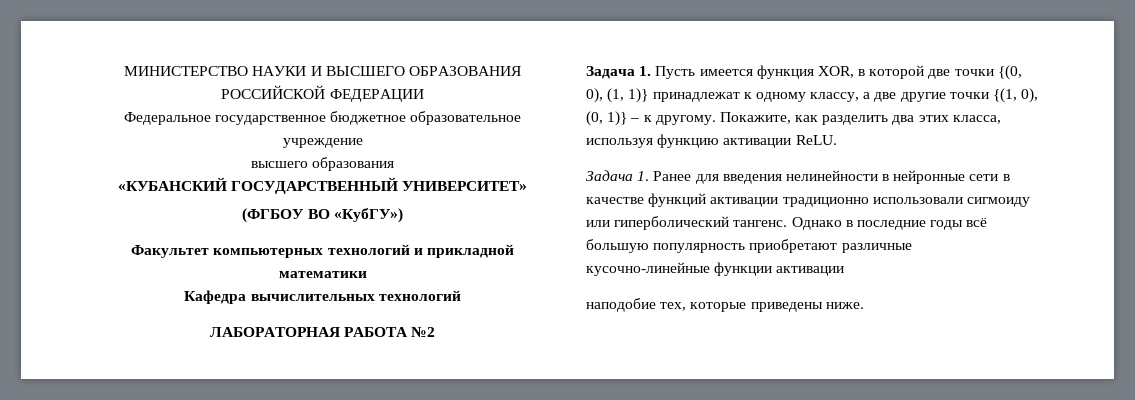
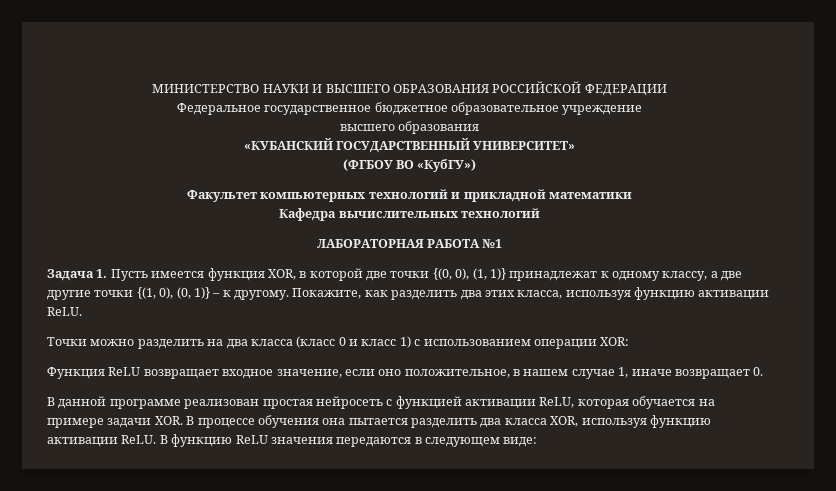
- ЛАБОРАТОРНАЯ РАБОТА №2
+ ЛАБОРАТОРНАЯ РАБОТА №1
- Задача 1. Ранее для введения нелинейности в нейронные сети в качестве функций активации традиционно использовали сигмоиду или гиперболический тангенс. Однако в последние годы всё большую популярность приобретают различные кусочно-линейные функции активации
- наподобие тех, которые приведены ниже.
+ Точки можно разделить на два класса (класс 0 и класс 1) с использованием операции XOR:
+ Функция ReLU возвращает входное значение, если оно положительное, в нашем случае 1, иначе возвращает 0.
+ В данной программе реализован простая нейросеть с функцией активации ReLU, которая обучается на примере задачи XOR. В процессе обучения она пытается разделить два класса XOR, используя функцию активации ReLU. В функцию ReLU значения передаются в следующем виде:

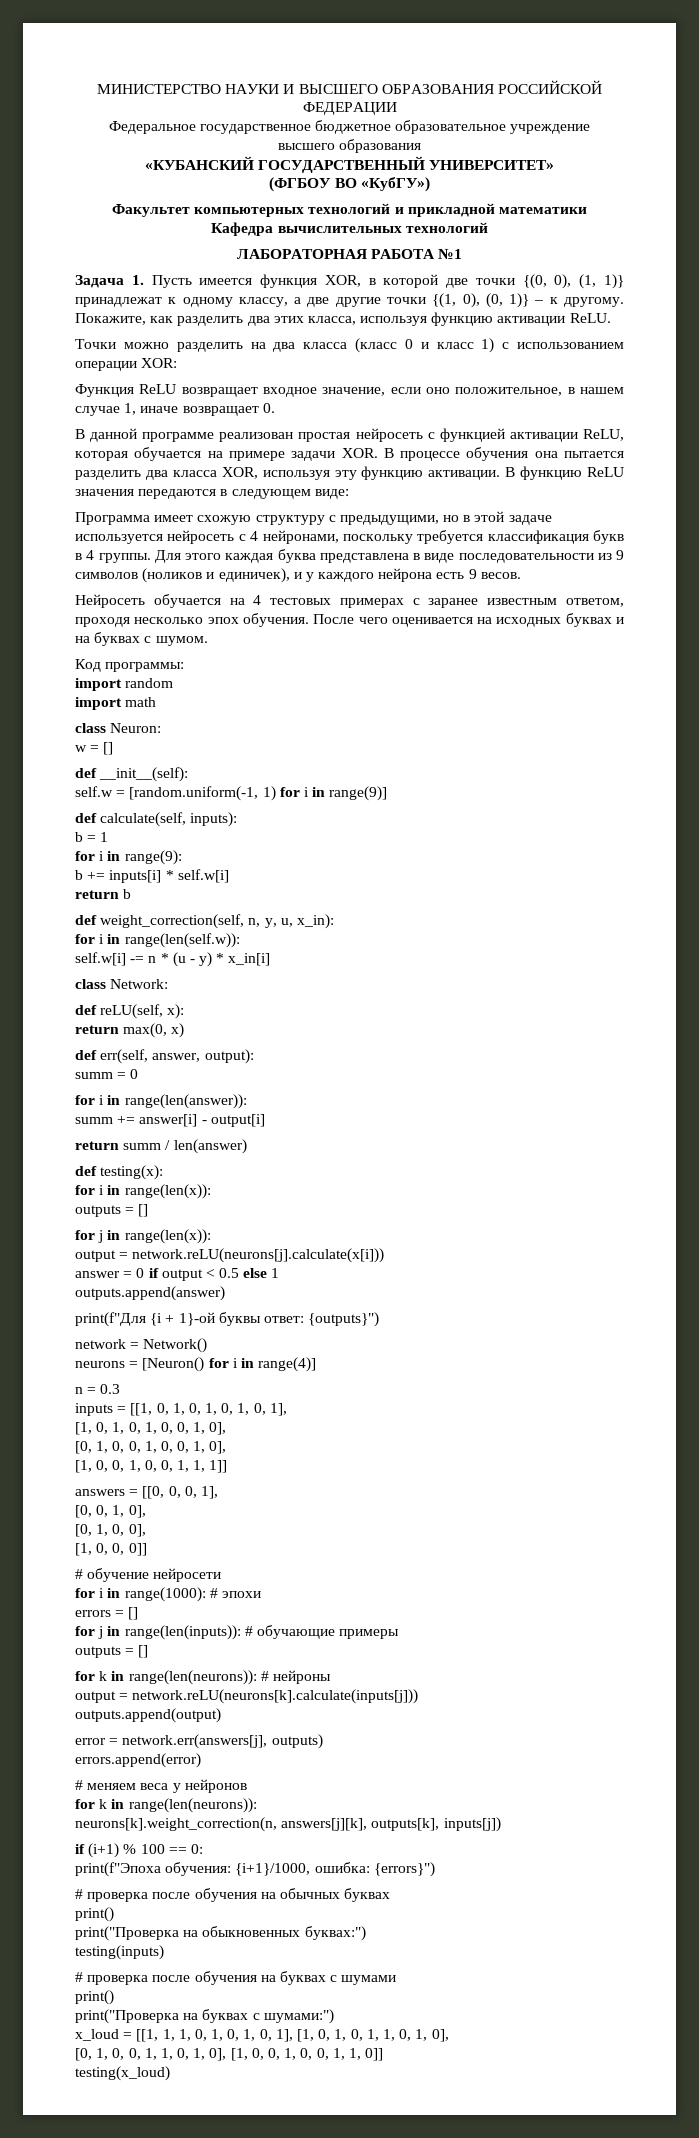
- В данной программе реализован простая нейросеть с функцией активации ReLU, которая обучается на примере задачи XOR. В процессе обучения она пытается разделить два класса XOR, используя функцию активации ReLU.
+ В данной программе реализован простая нейросеть с функцией активации ReLU, которая обучается на примере задачи XOR. В процессе обучения она пытается разделить два класса XOR, используя эту функцию активации.
+ Программа имеет схожую структуру с предыдущими, но в этой задаче используется нейросеть с 4 нейронами, поскольку требуется классификация букв в 4 группы. Для этого каждая буква представлена в виде последовательности из 9 символов (ноликов и единичек), и у каждого нейрона есть 9 весов.
+ Нейросеть обучается на 4 тестовых примерах с заранее известным ответом, проходя несколько эпох обучения. После чего оценивается на исходных буквах и на буквах с шумом.
+ Код программы:
+ import random
+ import math
+ class Neuron:
+ w = []
+ def __init__(self):
+ self.w = [random.uniform(-1, 1) for i in range(9)]
+ def calculate(self, inputs):
+ b = 1
+ for i in range(9):
+ b += inputs[i] * self.w[i]
+ return b
+ def weight_correction(self, n, y, u, x_in):
+ for i in range(len(self.w)):
+ self.w[i] -= n * (u - y) * x_in[i]
+ class Network:
+ def reLU(self, x):
+ return max(0, x)
+ def err(self, answer, output):
+ summ = 0
+ for i in range(len(answer)):
+ summ += answer[i] - output[i]
+ return summ / len(answer)
+ def testing(x):
+ for i in range(len(x)):
+ outputs = []
+ for j in range(len(x)):
+ output = network.reLU(neurons[j].calculate(x[i]))
+ answer = 0 if output < 0.5 else 1
+ outputs.append(answer)
+ print(f"Для {i + 1}-ой буквы ответ: {outputs}")
+ network = Network()
+ neurons = [Neuron() for i in range(4)]
+ n = 0.3
+ inputs = [[1, 0, 1, 0, 1, 0, 1, 0, 1],
+ [1, 0, 1, 0, 1, 0, 0, 1, 0],
+ [0, 1, 0, 0, 1, 0, 0, 1, 0],
+ [1, 0, 0, 1, 0, 0, 1, 1, 1]]
+ answers = [[0, 0, 0, 1],
+ [0, 0, 1, 0],
+ [0, 1, 0, 0],
+ [1, 0, 0, 0]]
+ # обучение нейросети
+ for i in range(1000): # эпохи
+ errors = []
+ for j in range(len(inputs)): # обучающие примеры
+ outputs = []
+ for k in range(len(neurons)): # нейроны
+ output = network.reLU(neurons[k].calculate(inputs[j]))
+ outputs.append(output)
+ error = network.err(answers[j], outputs)
+ errors.append(error)
+ # меняем веса у нейронов
+ for k in range(len(neurons)):
+ neurons[k].weight_correction(n, answers[j][k], outputs[k], inputs[j])
+ if (i+1) % 100 == 0:
+ print(f"Эпоха обучения: {i+1}/1000, ошибка: {errors}")
+ # проверка после обучения на обычных буквах
+ print()
+ print("Проверка на обыкновенных буквах:")
+ testing(inputs)
+ # проверка после обучения на буквах с шумами
+ print()
+ print("Проверка на буквах с шумами:")
+ x_loud = [[1, 1, 1, 0, 1, 0, 1, 0, 1], [1, 0, 1, 0, 1, 1, 0, 1, 0],
+ [0, 1, 0, 0, 1, 1, 0, 1, 0], [1, 0, 0, 1, 0, 0, 1, 1, 0]]
+ testing(x_loud)

